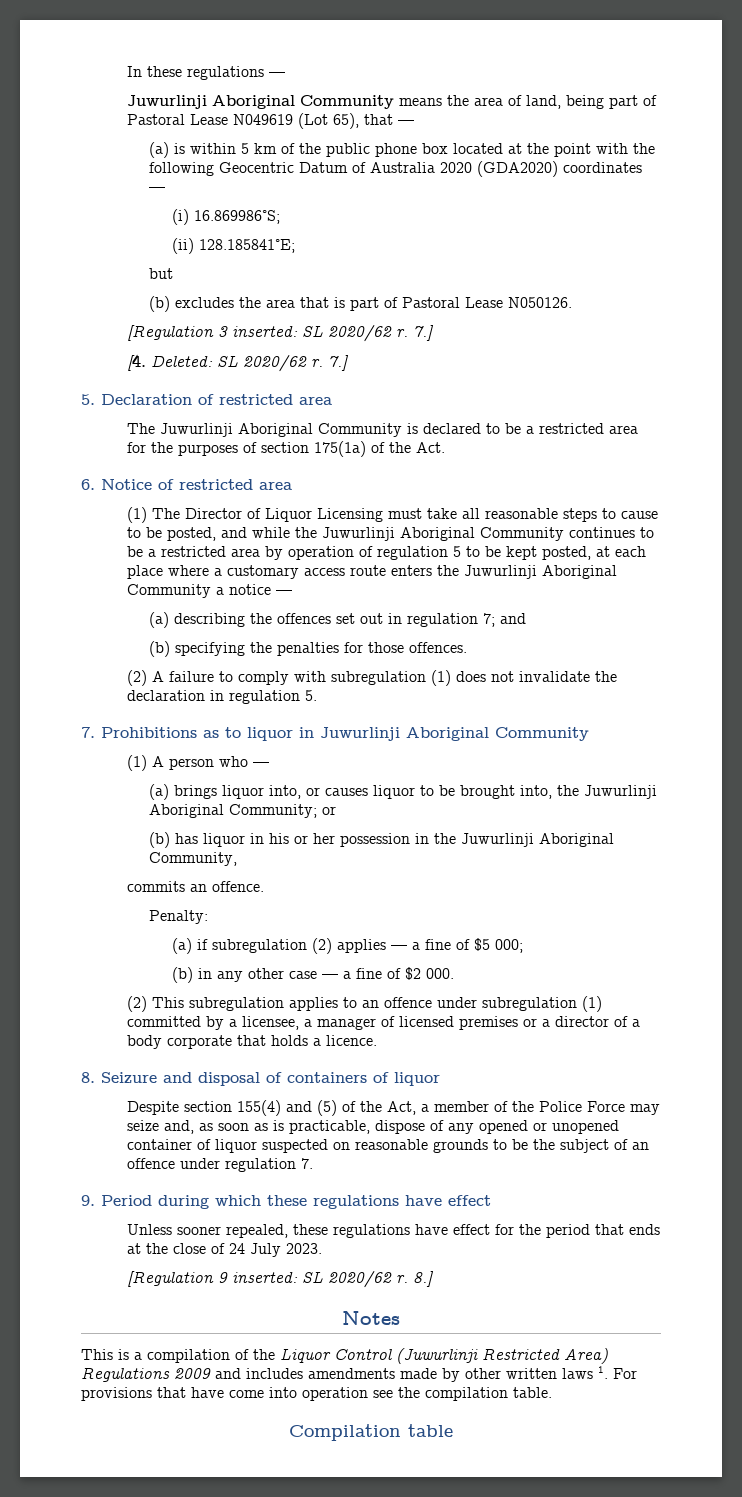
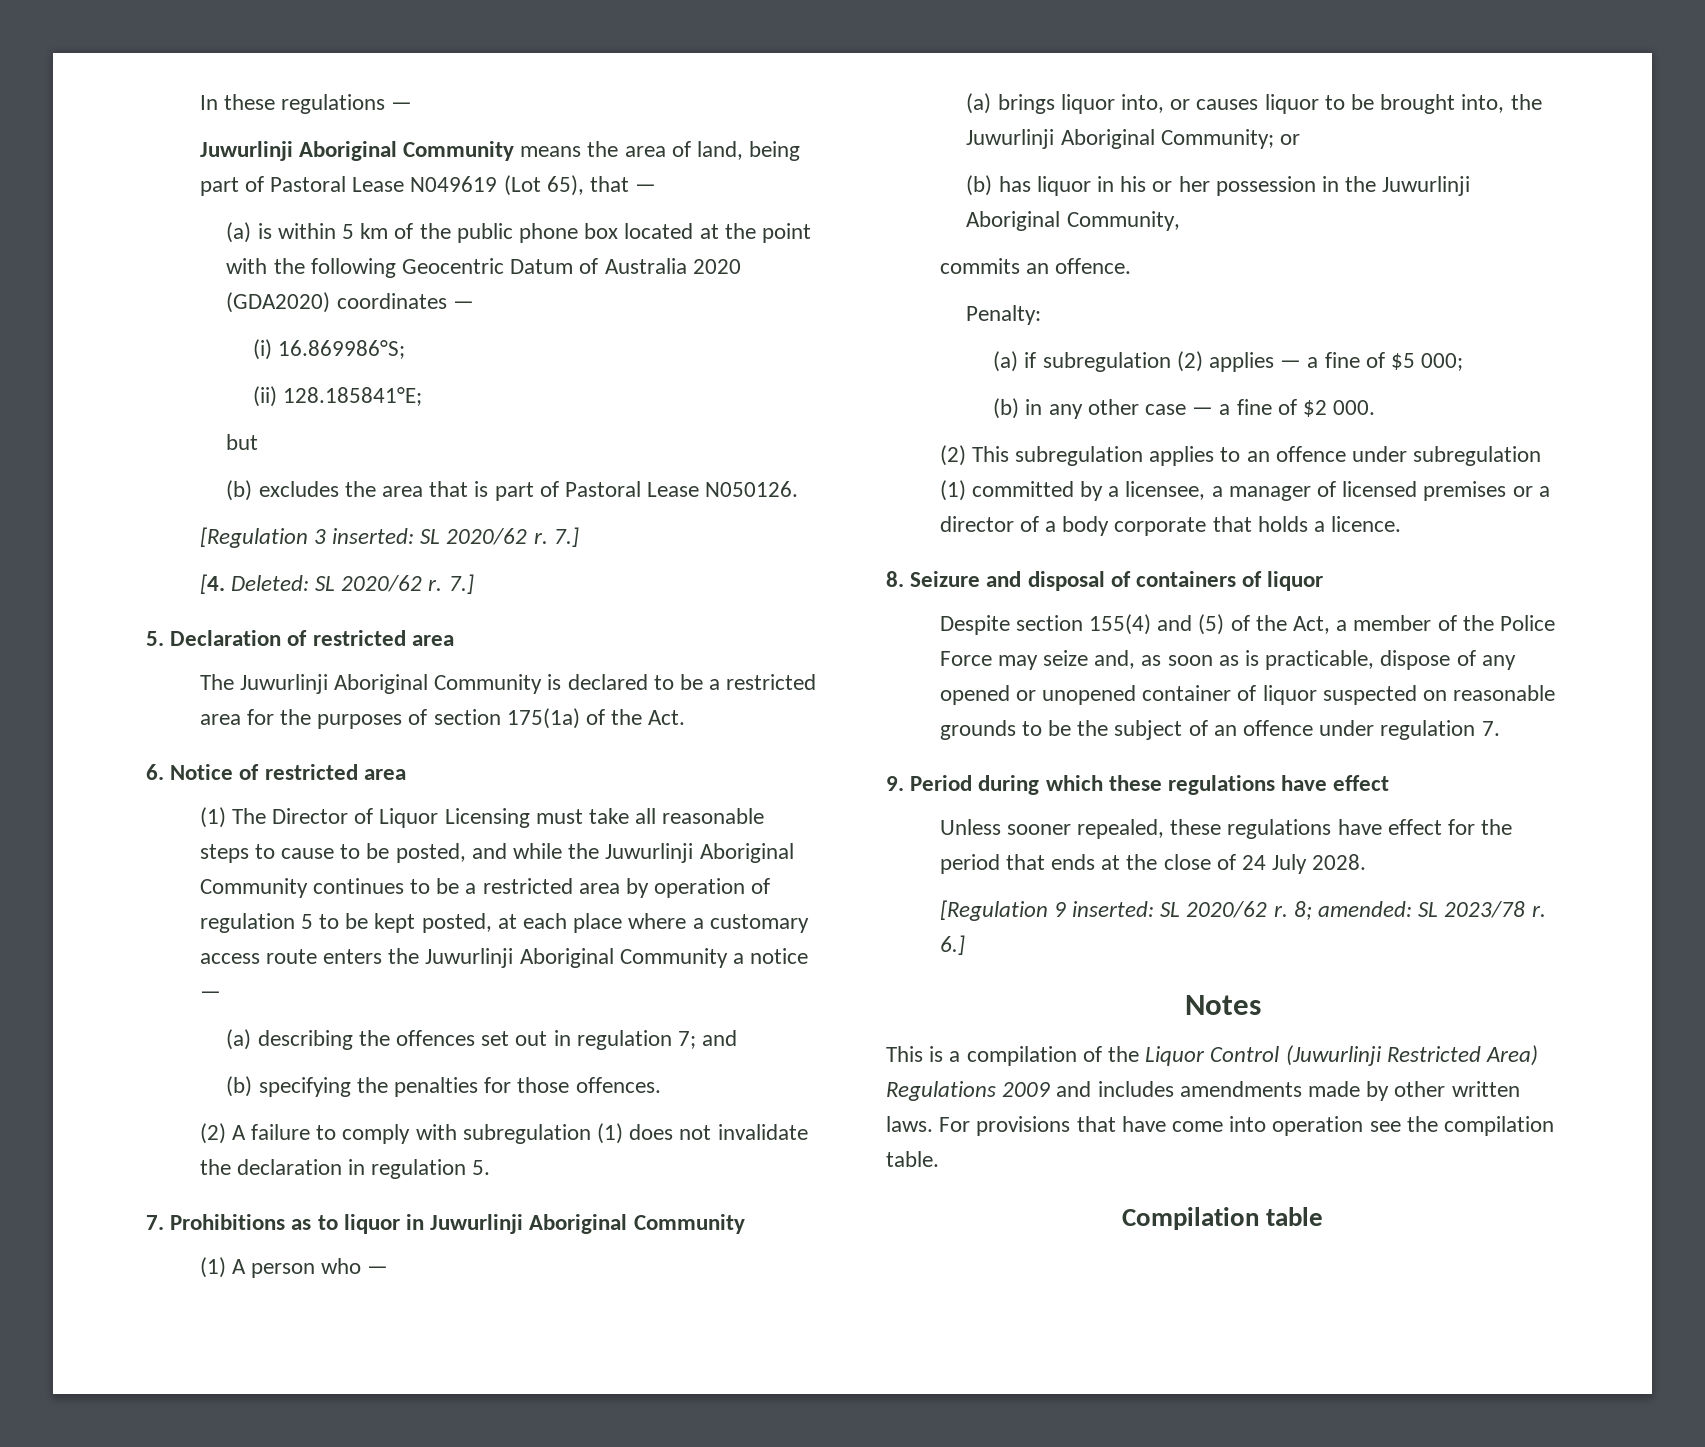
- Unless sooner repealed, these regulations have effect for the period that ends at the close of 24 July 2023.
+ Unless sooner repealed, these regulations have effect for the period that ends at the close of 24 July 2028.
- 8.]
+ 8; amended: SL 2023/78 r. 6.]
- This is a compilation of the Liquor Control (Juwurlinji Restricted Area) Regulations 2009 and includes amendments made by other written laws 1. For provisions that have come into operation see the compilation table.
+ This is a compilation of the Liquor Control (Juwurlinji Restricted Area) Regulations 2009 and includes amendments made by other written laws. For provisions that have come into operation see the compilation table.

